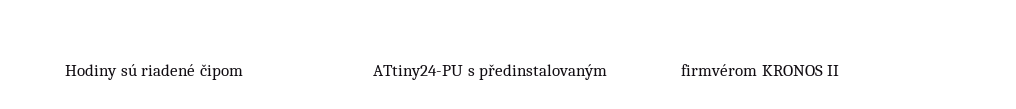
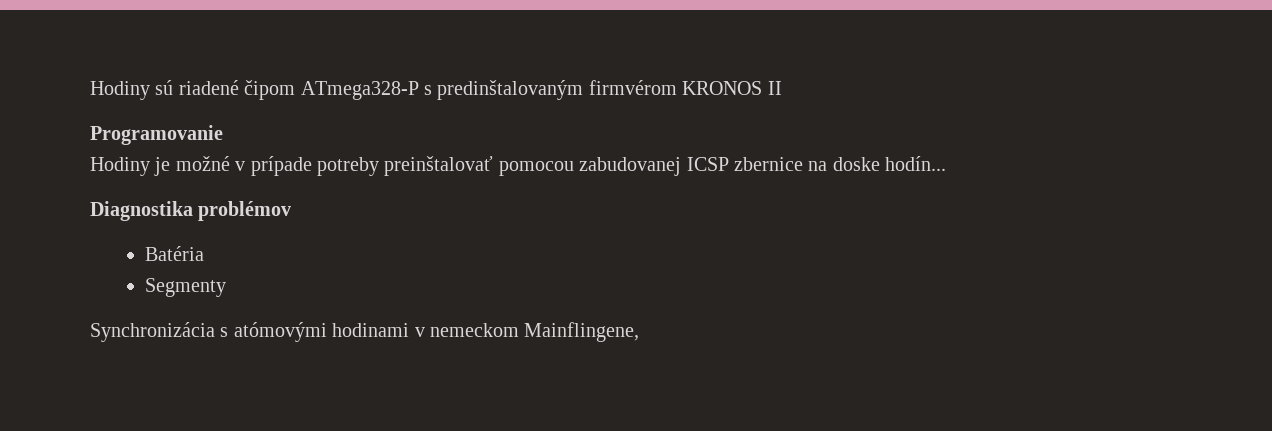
- Hodiny sú riadené čipom ATtiny24-PU s předinstalovaným firmvérom KRONOS II
+ Hodiny sú riadené čipom ATmega328-P s predinštalovaným firmvérom KRONOS II
+ Programovanie
+ Hodiny je možné v prípade potreby preinštalovať pomocou zabudovanej ICSP zbernice na doske hodín...
+ Diagnostika problémov
+ Batéria
+ Segmenty
+ Synchronizácia s atómovými hodinami v nemeckom Mainflingene,

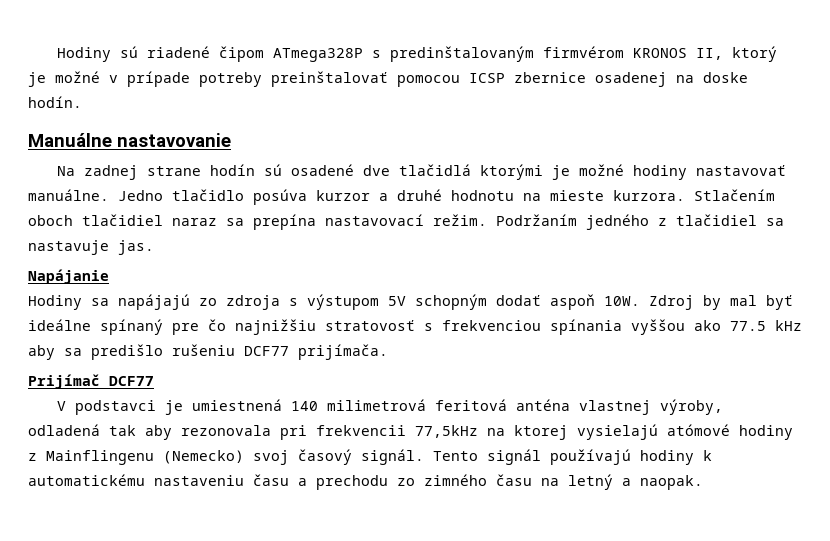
- Hodiny sú riadené čipom ATmega328-P s predinštalovaným firmvérom KRONOS II
- Programovanie
- Hodiny je možné v prípade potreby preinštalovať pomocou zabudovanej ICSP zbernice na doske hodín...
- Diagnostika problémov
- Batéria
- Segmenty
- Synchronizácia s atómovými hodinami v nemeckom Mainflingene,
+ Hodiny sú riadené čipom ATmega328P s predinštalovaným firmvérom KRONOS II, ktorý je možné v prípade potreby preinštalovať pomocou ICSP zbernice osadenej na doske hodín.
+ Manuálne nastavovanie
+ Na zadnej strane hodín sú osadené dve tlačidlá ktorými je možné hodiny nastavovať manuálne. Jedno tlačidlo posúva kurzor a druhé hodnotu na mieste kurzora. Stlačením oboch tlačidiel naraz sa prepína nastavovací režim. Podržaním jedného z tlačidiel sa nastavuje jas.
+ Napájanie
+ Hodiny sa napájajú zo zdroja s výstupom 5V schopným dodať aspoň 10W. Zdroj by mal byť ideálne spínaný pre čo najnižšiu stratovosť s frekvenciou spínania vyššou ako 77.5 kHz aby sa predišlo rušeniu DCF77 prijímača.
+ Prijímač DCF77
+ V podstavci je umiestnená 140 milimetrová feritová anténa vlastnej výroby, odladená tak aby rezonovala pri frekvencii 77,5kHz na ktorej vysielajú atómové hodiny z Mainflingenu (Nemecko) svoj časový signál. Tento signál používajú hodiny k automatickému nastaveniu času a prechodu zo zimného času na letný a naopak.

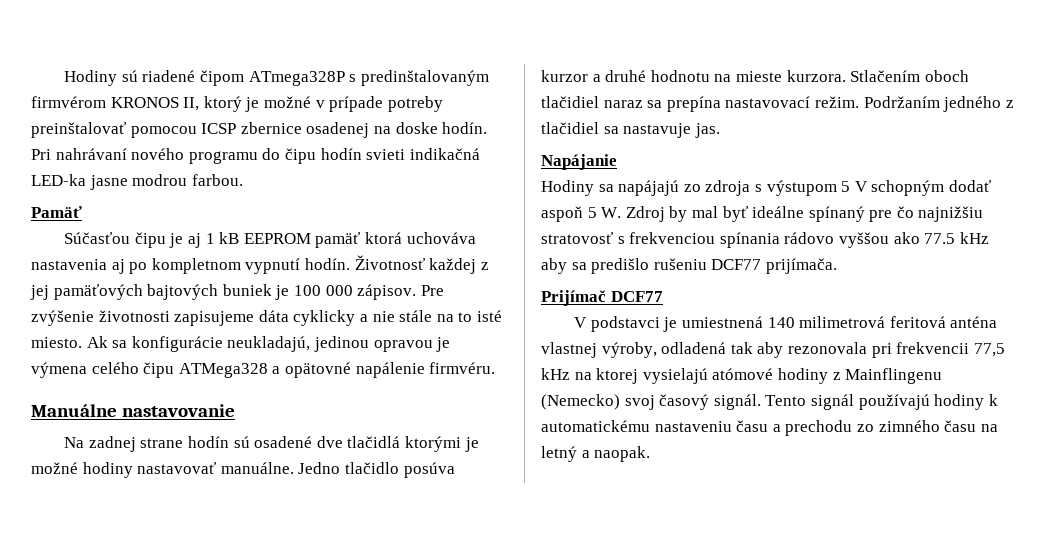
+ Pri nahrávaní nového programu do čipu hodín svieti indikačná LED-ka jasne modrou farbou.
+ Pamäť
+ Súčasťou čipu je aj 1 kB EEPROM pamäť ktorá uchováva nastavenia aj po kompletnom vypnutí hodín. Životnosť každej z jej pamäťových bajtových buniek je 100 000 zápisov. Pre zvýšenie životnosti zapisujeme dáta cyklicky a nie stále na to isté miesto. Ak sa konfigurácie neukladajú, jedinou opravou je výmena celého čipu ATMega328 a opätovné napálenie firmvéru.
- Hodiny sa napájajú zo zdroja s výstupom 5V schopným dodať aspoň 10W. Zdroj by mal byť ideálne spínaný pre čo najnižšiu stratovosť s frekvenciou spínania vyššou ako 77.5 kHz aby sa predišlo rušeniu DCF77 prijímača.
+ Hodiny sa napájajú zo zdroja s výstupom 5 V schopným dodať aspoň 5 W. Zdroj by mal byť ideálne spínaný pre čo najnižšiu stratovosť s frekvenciou spínania rádovo vyššou ako 77.5 kHz aby sa predišlo rušeniu DCF77 prijímača.
- V podstavci je umiestnená 140 milimetrová feritová anténa vlastnej výroby, odladená tak aby rezonovala pri frekvencii 77,5kHz na ktorej vysielajú atómové hodiny z Mainflingenu (Nemecko) svoj časový signál.
+ V podstavci je umiestnená 140 milimetrová feritová anténa vlastnej výroby, odladená tak aby rezonovala pri frekvencii 77,5 kHz na ktorej vysielajú atómové hodiny z Mainflingenu (Nemecko) svoj časový signál.

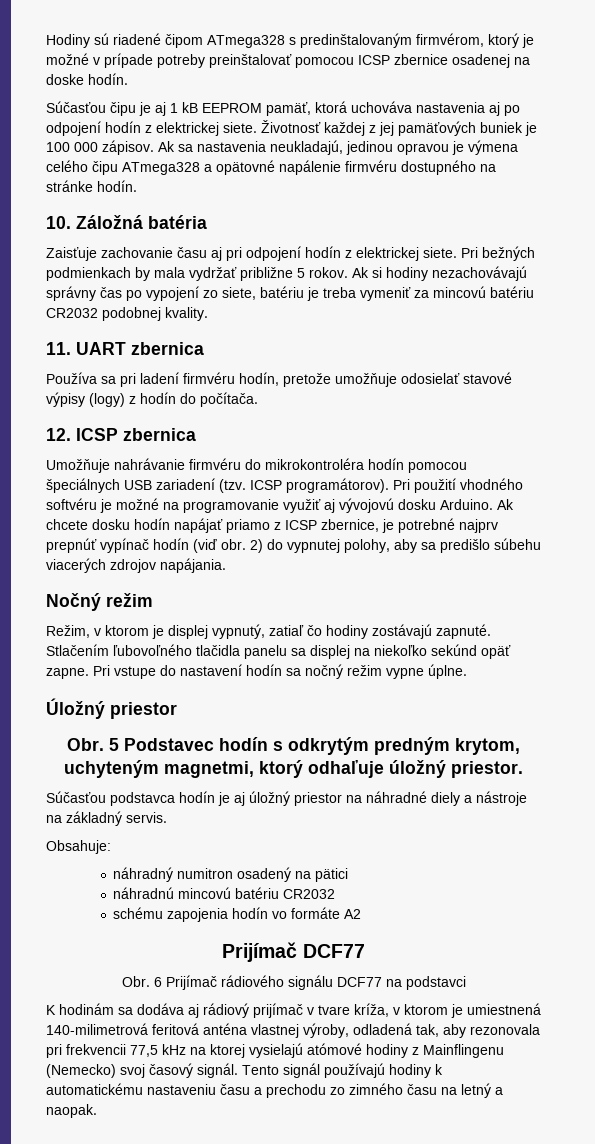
- Hodiny sú riadené čipom ATmega328P s predinštalovaným firmvérom KRONOS II, ktorý je možné v prípade potreby preinštalovať pomocou ICSP zbernice osadenej na doske hodín. Pri nahrávaní nového programu do čipu hodín svieti indikačná LED-ka jasne modrou farbou.
- Pamäť
+ Hodiny sú riadené čipom ATmega328 s predinštalovaným firmvérom, ktorý je možné v prípade potreby preinštalovať pomocou ICSP zbernice osadenej na doske hodín.
- Súčasťou čipu je aj 1 kB EEPROM pamäť ktorá uchováva nastavenia aj po kompletnom vypnutí hodín.
+ Súčasťou čipu je aj 1 kB EEPROM pamäť, ktorá uchováva nastavenia aj po odpojení hodín z elektrickej siete.
- Životnosť každej z jej pamäťových bajtových buniek je 100 000 zápisov.
+ Životnosť každej z jej pamäťových buniek je 100 000 zápisov.
- Pre zvýšenie životnosti zapisujeme dáta cyklicky a nie stále na to isté miesto.
- Ak sa konfigurácie neukladajú, jedinou opravou je výmena celého čipu ATMega328 a opätovné napálenie firmvéru.
- Manuálne nastavovanie
- Na zadnej strane hodín sú osadené dve tlačidlá ktorými je možné hodiny nastavovať manuálne. Jedno tlačidlo posúva kurzor a druhé hodnotu na mieste kurzora. Stlačením oboch tlačidiel naraz sa prepína nastavovací režim. Podržaním jedného z tlačidiel sa nastavuje jas.
- Napájanie
- Hodiny sa napájajú zo zdroja s výstupom 5 V schopným dodať aspoň 5 W. Zdroj by mal byť ideálne spínaný pre čo najnižšiu stratovosť s frekvenciou spínania rádovo vyššou ako 77.5 kHz aby sa predišlo rušeniu DCF77 prijímača.
+ Ak sa nastavenia neukladajú, jedinou opravou je výmena celého čipu ATmega328 a opätovné napálenie firmvéru dostupného na stránke hodín.
+ 10. Záložná batéria
+ Zaisťuje zachovanie času aj pri odpojení hodín z elektrickej siete. Pri bežných podmienkach by mala vydržať približne 5 rokov. Ak si hodiny nezachovávajú správny čas po vypojení zo siete, batériu je treba vymeniť za mincovú batériu CR2032 podobnej kvality.
+ 11. UART zbernica
+ Používa sa pri ladení firmvéru hodín, pretože umožňuje odosielať stavové výpisy (logy) z hodín do počítača.
+ 12. ICSP zbernica
+ Umožňuje nahrávanie firmvéru do mikrokontroléra hodín pomocou špeciálnych USB zariadení (tzv. ICSP programátorov). Pri použití vhodného softvéru je možné na programovanie využiť aj vývojovú dosku Arduino. Ak chcete dosku hodín napájať priamo z ICSP zbernice, je potrebné najprv prepnúť vypínač hodín (viď obr. 2) do vypnutej polohy, aby sa predišlo súbehu viacerých zdrojov napájania.
+ Nočný režim
+ Režim, v ktorom je displej vypnutý, zatiaľ čo hodiny zostávajú zapnuté. Stlačením ľubovoľného tlačidla panelu sa displej na niekoľko sekúnd opäť zapne. Pri vstupe do nastavení hodín sa nočný režim vypne úplne.
+ Úložný priestor
+ Obr. 5 Podstavec hodín s odkrytým predným krytom, uchyteným magnetmi, ktorý odhaľuje úložný priestor.
+ Súčasťou podstavca hodín je aj úložný priestor na náhradné diely a nástroje na základný servis.
+ Obsahuje:
+ náhradný numitron osadený na pätici
+ náhradnú mincovú batériu CR2032
+ schému zapojenia hodín vo formáte A2
  Prijímač DCF77
- V podstavci je umiestnená 140 milimetrová feritová anténa vlastnej výroby, odladená tak aby rezonovala pri frekvencii 77,5 kHz na ktorej vysielajú atómové hodiny z Mainflingenu (Nemecko) svoj časový signál.
+ Obr. 6 Prijímač rádiového signálu DCF77 na podstavci
+ K hodinám sa dodáva aj rádiový prijímač v tvare kríža, v ktorom je umiestnená 140-milimetrová feritová anténa vlastnej výroby, odladená tak, aby rezonovala pri frekvencii 77,5 kHz na ktorej vysielajú atómové hodiny z Mainflingenu (Nemecko) svoj časový signál.

